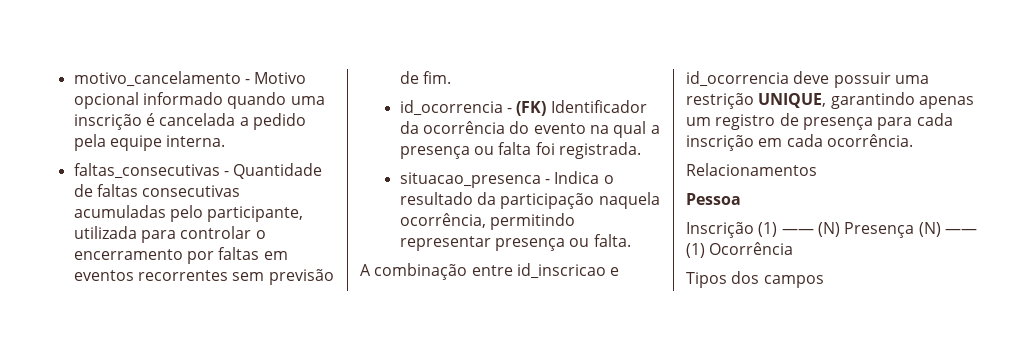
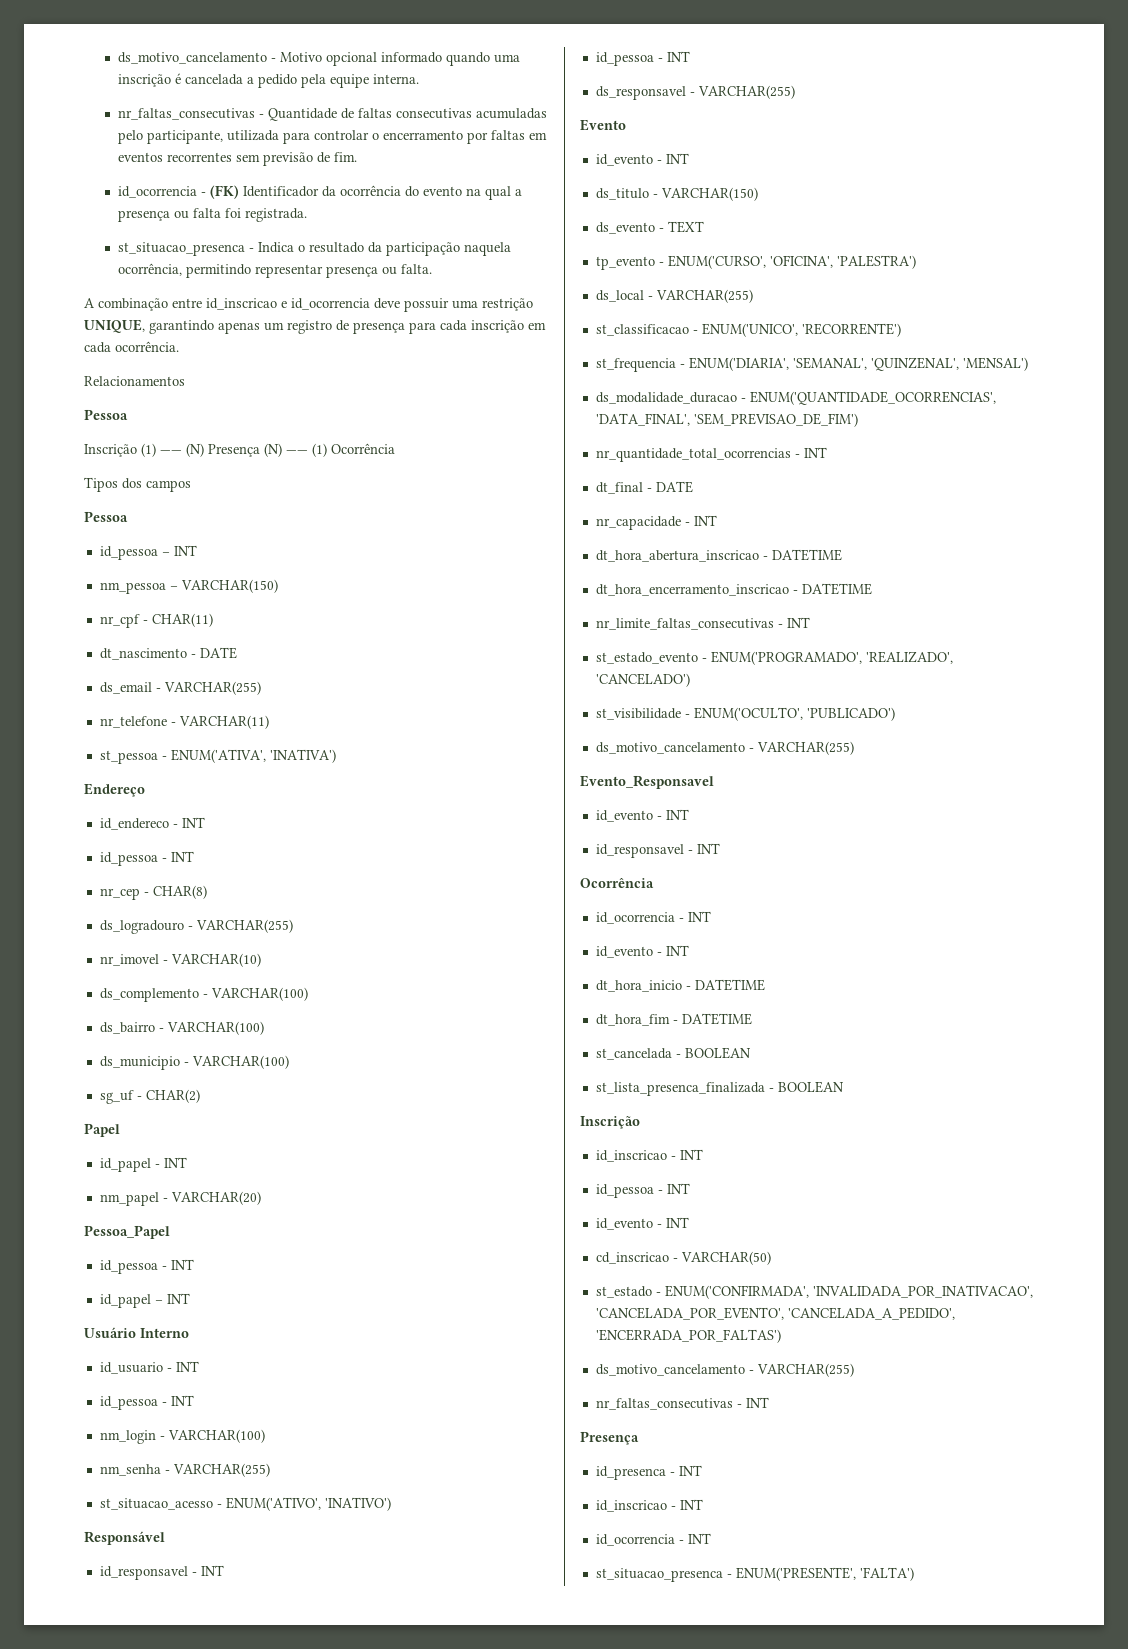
- motivo_cancelamento - Motivo opcional informado quando uma inscrição é cancelada a pedido pela equipe interna.
+ ds_motivo_cancelamento - Motivo opcional informado quando uma inscrição é cancelada a pedido pela equipe interna.
- faltas_consecutivas - Quantidade de faltas consecutivas acumuladas pelo participante, utilizada para controlar o encerramento por faltas em eventos recorrentes sem previsão de fim.
+ nr_faltas_consecutivas - Quantidade de faltas consecutivas acumuladas pelo participante, utilizada para controlar o encerramento por faltas em eventos recorrentes sem previsão de fim.
- situacao_presenca - Indica o resultado da participação naquela ocorrência, permitindo representar presença ou falta.
+ st_situacao_presenca - Indica o resultado da participação naquela ocorrência, permitindo representar presença ou falta.
  Tipos dos campos
+ Pessoa
+ id_pessoa – INT
+ nm_pessoa – VARCHAR(150)
+ nr_cpf - CHAR(11)
+ dt_nascimento - DATE
+ ds_email - VARCHAR(255)
+ nr_telefone - VARCHAR(11)
+ st_pessoa - ENUM('ATIVA', 'INATIVA')
+ Endereço
+ id_endereco - INT
+ id_pessoa - INT
+ nr_cep - CHAR(8)
+ ds_logradouro - VARCHAR(255)
+ nr_imovel - VARCHAR(10)
+ ds_complemento - VARCHAR(100)
+ ds_bairro - VARCHAR(100)
+ ds_municipio - VARCHAR(100)
+ sg_uf - CHAR(2)
+ Papel
+ id_papel - INT
+ nm_papel - VARCHAR(20)
+ Pessoa_Papel
+ id_pessoa - INT
+ id_papel – INT
+ Usuário Interno
+ id_usuario - INT
+ id_pessoa - INT
+ nm_login - VARCHAR(100)
+ nm_senha - VARCHAR(255)
+ st_situacao_acesso - ENUM('ATIVO', 'INATIVO')
+ Responsável
+ id_responsavel - INT
+ id_pessoa - INT
+ ds_responsavel - VARCHAR(255)
+ Evento
+ id_evento - INT
+ ds_titulo - VARCHAR(150)
+ ds_evento - TEXT
+ tp_evento - ENUM('CURSO', 'OFICINA', 'PALESTRA')
+ ds_local - VARCHAR(255)
+ st_classificacao - ENUM('UNICO', 'RECORRENTE')
+ st_frequencia - ENUM('DIARIA', 'SEMANAL', 'QUINZENAL', 'MENSAL')
+ ds_modalidade_duracao - ENUM('QUANTIDADE_OCORRENCIAS', 'DATA_FINAL', 'SEM_PREVISAO_DE_FIM')
+ nr_quantidade_total_ocorrencias - INT
+ dt_final - DATE
+ nr_capacidade - INT
+ dt_hora_abertura_inscricao - DATETIME
+ dt_hora_encerramento_inscricao - DATETIME
+ nr_limite_faltas_consecutivas - INT
+ st_estado_evento - ENUM('PROGRAMADO', 'REALIZADO', 'CANCELADO')
+ st_visibilidade - ENUM('OCULTO', 'PUBLICADO')
+ ds_motivo_cancelamento - VARCHAR(255)
+ Evento_Responsavel
+ id_evento - INT
+ id_responsavel - INT
+ Ocorrência
+ id_ocorrencia - INT
+ id_evento - INT
+ dt_hora_inicio - DATETIME
+ dt_hora_fim - DATETIME
+ st_cancelada - BOOLEAN
+ st_lista_presenca_finalizada - BOOLEAN
+ Inscrição
+ id_inscricao - INT
+ id_pessoa - INT
+ id_evento - INT
+ cd_inscricao - VARCHAR(50)
+ st_estado - ENUM('CONFIRMADA', 'INVALIDADA_POR_INATIVACAO', 'CANCELADA_POR_EVENTO', 'CANCELADA_A_PEDIDO', 'ENCERRADA_POR_FALTAS')
+ ds_motivo_cancelamento - VARCHAR(255)
+ nr_faltas_consecutivas - INT
+ Presença
+ id_presenca - INT
+ id_inscricao - INT
+ id_ocorrencia - INT
+ st_situacao_presenca - ENUM('PRESENTE', 'FALTA')

